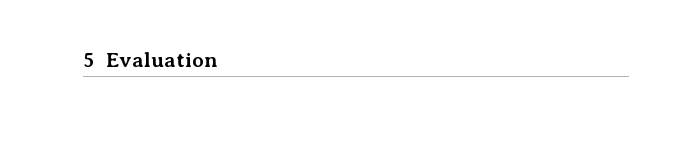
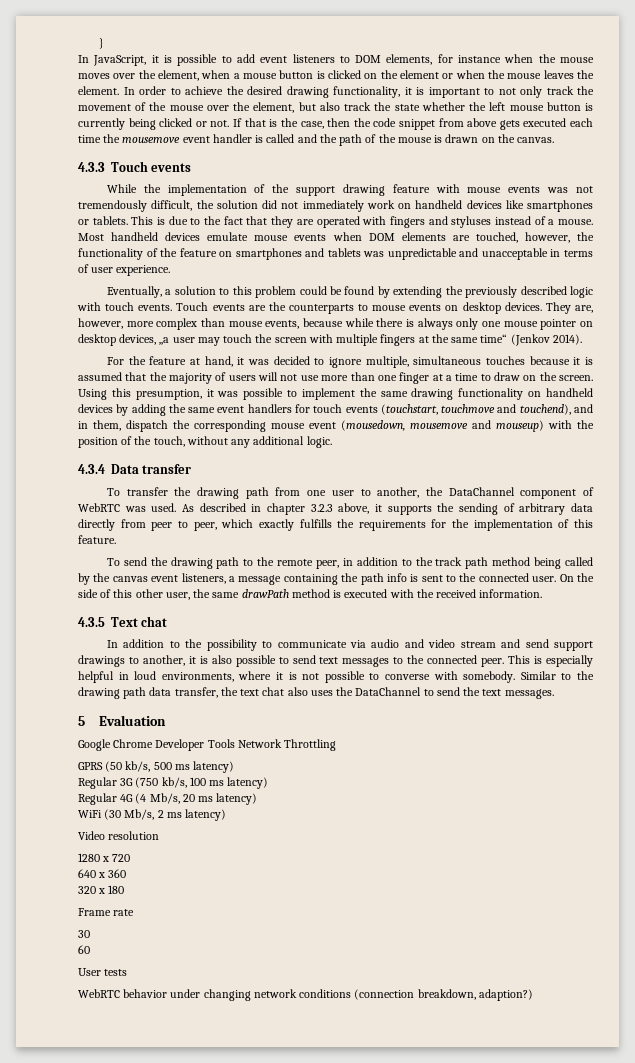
+ }
+ In JavaScript, it is possible to add event listeners to DOM elements, for instance when the mouse moves over the element, when a mouse button is clicked on the element or when the mouse leaves the element. In order to achieve the desired drawing functionality, it is important to not only track the movement of the mouse over the element, but also track the state whether the left mouse button is currently being clicked or not. If that is the case, then the code snippet from above gets executed each time the mousemove event handler is called and the path of the mouse is drawn on the canvas.
+ 4.3.3 Touch events
+ While the implementation of the support drawing feature with mouse events was not tremendously difficult, the solution did not immediately work on handheld devices like smartphones or tablets. This is due to the fact that they are operated with fingers and styluses instead of a mouse. Most handheld devices emulate mouse events when DOM elements are touched, however, the functionality of the feature on smartphones and tablets was unpredictable and unacceptable in terms of user experience.
+ Eventually, a solution to this problem could be found by extending the previously described logic with touch events. Touch events are the counterparts to mouse events on desktop devices. They are, however, more complex than mouse events, because while there is always only one mouse pointer on desktop devices, „a user may touch the screen with multiple fingers at the same time“ (Jenkov 2014).
+ For the feature at hand, it was decided to ignore multiple, simultaneous touches because it is assumed that the majority of users will not use more than one finger at a time to draw on the screen. Using this presumption, it was possible to implement the same drawing functionality on handheld devices by adding the same event handlers for touch events (touchstart, touchmove and touchend), and in them, dispatch the corresponding mouse event (mousedown, mousemove and mouseup) with the position of the touch, without any additional logic.
+ 4.3.4 Data transfer
+ To transfer the drawing path from one user to another, the DataChannel component of WebRTC was used. As described in chapter 3.2.3 above, it supports the sending of arbitrary data directly from peer to peer, which exactly fulfills the requirements for the implementation of this feature.
+ To send the drawing path to the remote peer, in addition to the track path method being called by the canvas event listeners, a message containing the path info is sent to the connected user. On the side of this other user, the same drawPath method is executed with the received information.
+ 4.3.5 Text chat
+ In addition to the possibility to communicate via audio and video stream and send support drawings to another, it is also possible to send text messages to the connected peer. This is especially helpful in loud environments, where it is not possible to converse with somebody. Similar to the drawing path data transfer, the text chat also uses the DataChannel to send the text messages.
  5 Evaluation
+ Google Chrome Developer Tools Network Throttling
+ GPRS (50 kb/s, 500 ms latency)
+ Regular 3G (750 kb/s, 100 ms latency)
+ Regular 4G (4 Mb/s, 20 ms latency)
+ WiFi (30 Mb/s, 2 ms latency)
+ Video resolution
+ 1280 x 720
+ 640 x 360
+ 320 x 180
+ Frame rate
+ 30
+ 60
+ User tests
+ WebRTC behavior under changing network conditions (connection breakdown, adaption?)

